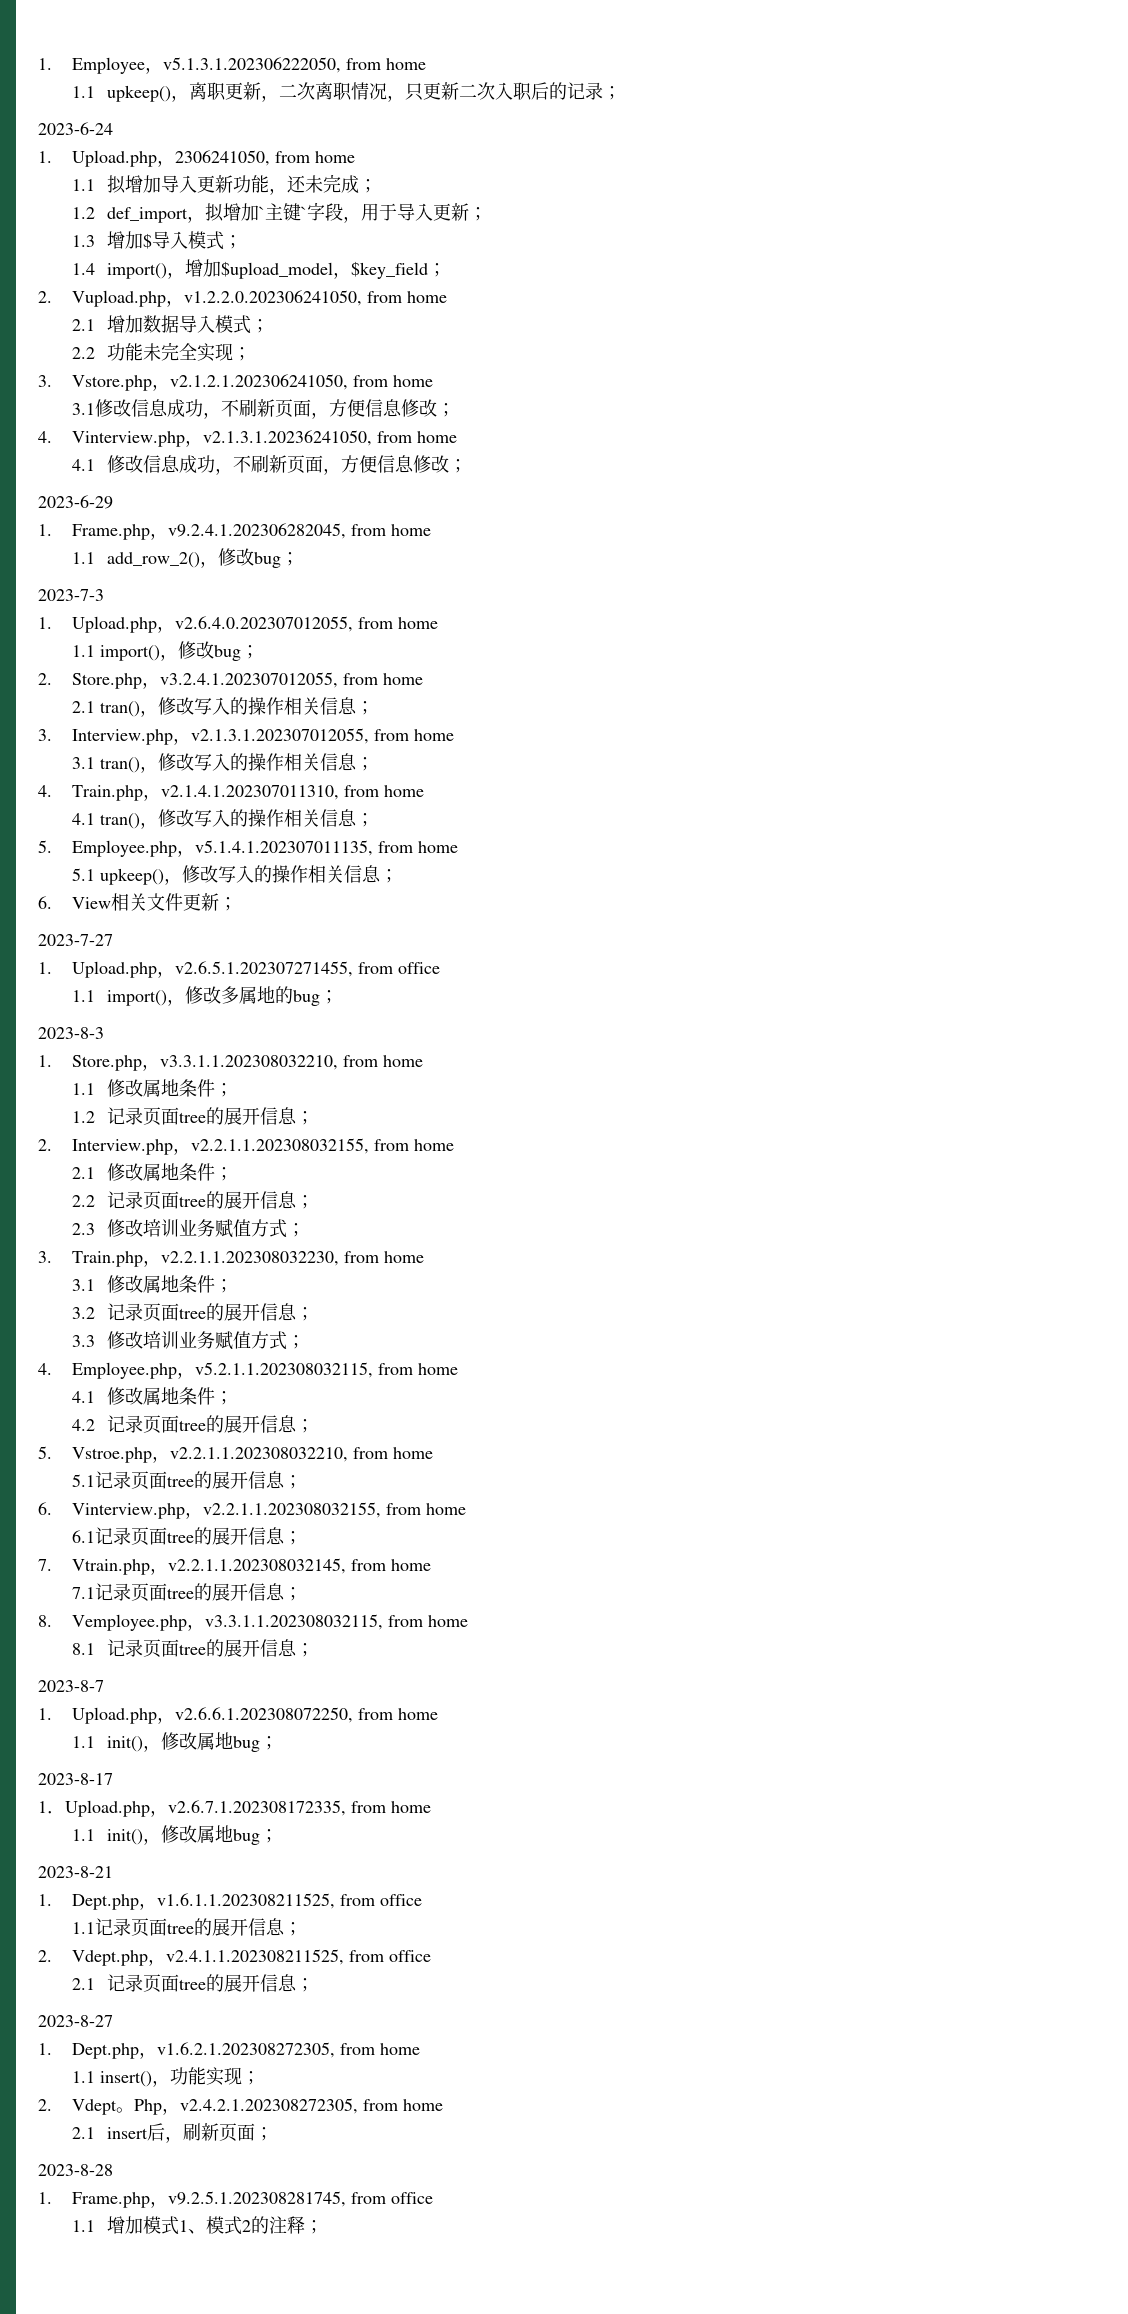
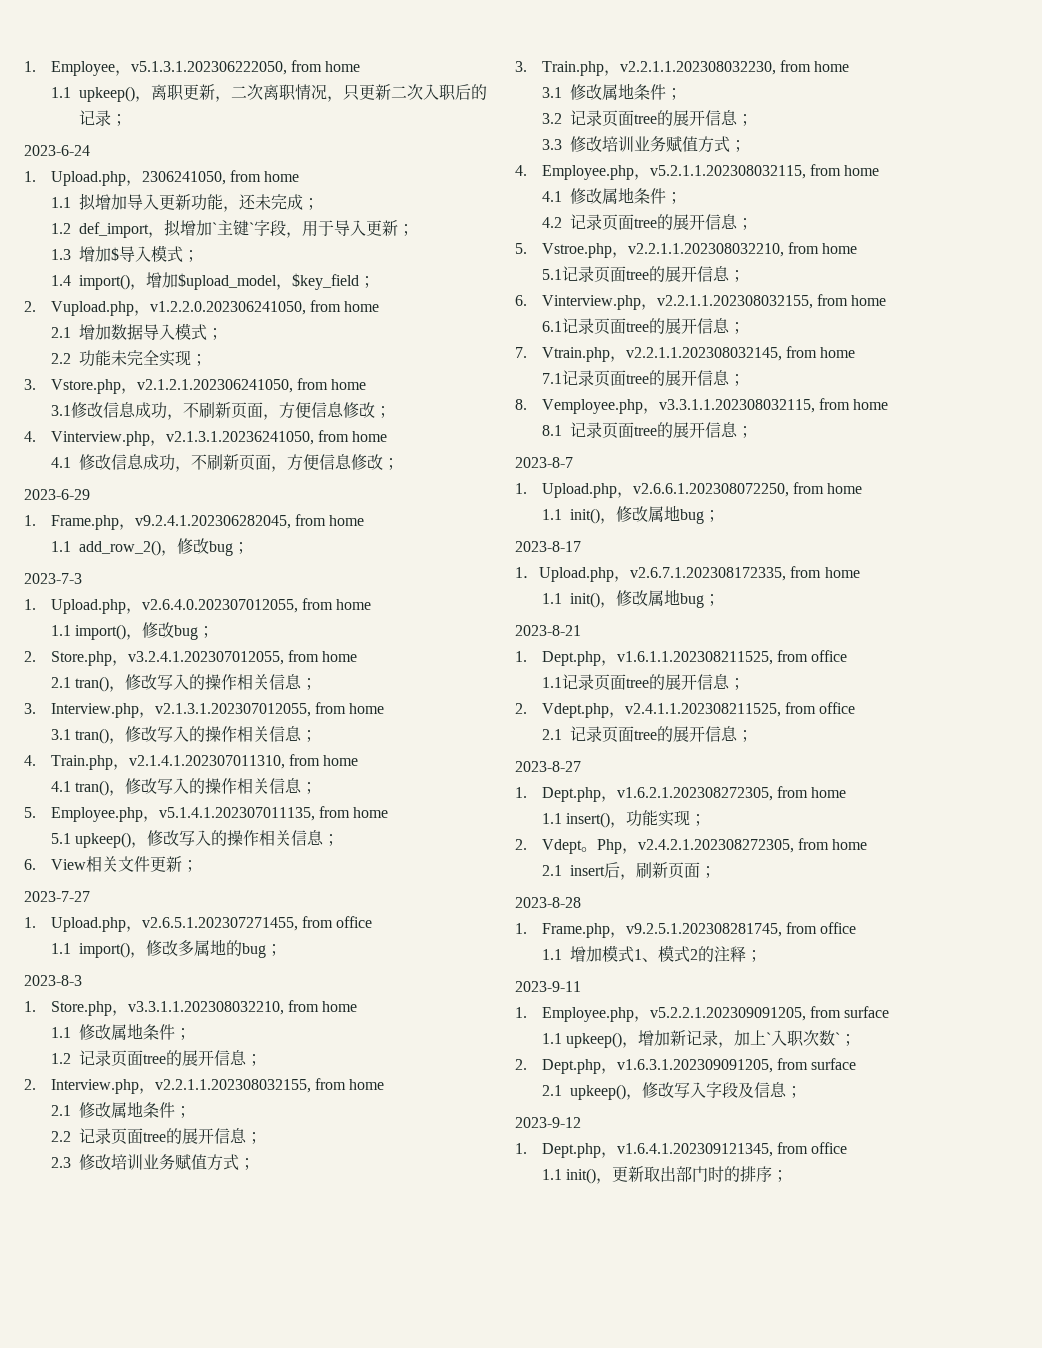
+ 2023-9-11
+ 1. Employee.php，v5.2.2.1.202309091205, from surface
+ 1.1 upkeep()，增加新记录，加上`入职次数`；
+ 2. Dept.php，v1.6.3.1.202309091205, from surface
+ 2.1 upkeep()，修改写入字段及信息；
+ 2023-9-12
+ 1. Dept.php，v1.6.4.1.202309121345, from office
+ 1.1 init()，更新取出部门时的排序；

